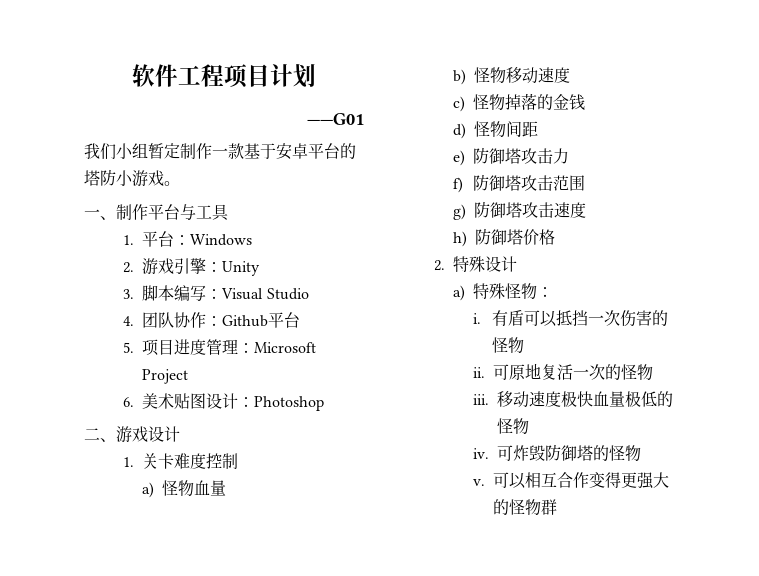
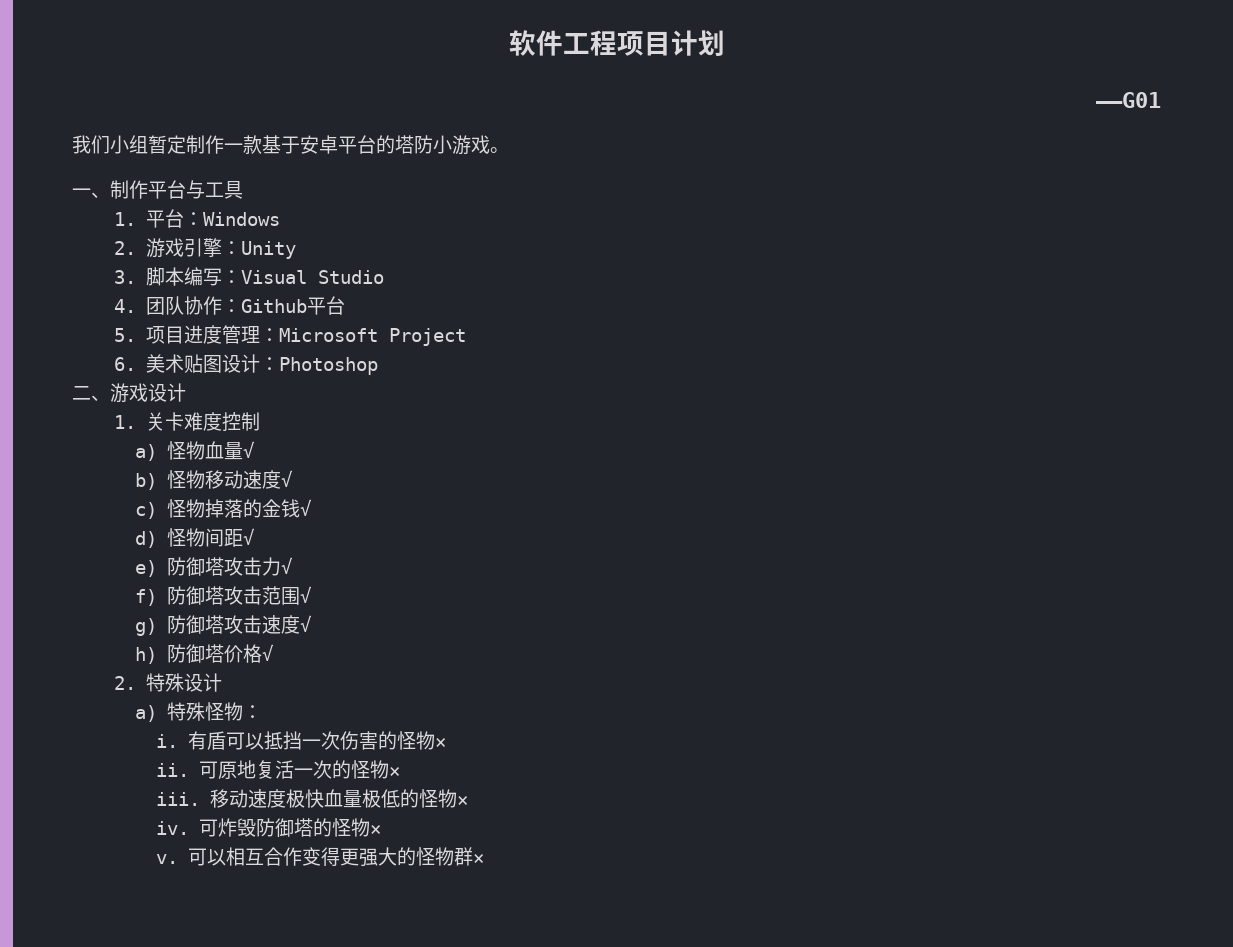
- a)怪物血量
+ a)怪物血量√
- b)怪物移动速度
+ b)怪物移动速度√
- c)怪物掉落的金钱
+ c)怪物掉落的金钱√
- d)怪物间距
+ d)怪物间距√
- e)防御塔攻击力
+ e)防御塔攻击力√
- f)防御塔攻击范围
+ f)防御塔攻击范围√
- g)防御塔攻击速度
+ g)防御塔攻击速度√
- h)防御塔价格
+ h)防御塔价格√
- 有盾可以抵挡一次伤害的怪物
+ 有盾可以抵挡一次伤害的怪物×
- 可原地复活一次的怪物
+ 可原地复活一次的怪物×
- 移动速度极快血量极低的怪物
+ 移动速度极快血量极低的怪物×
- 可炸毁防御塔的怪物
+ 可炸毁防御塔的怪物×
- 可以相互合作变得更强大的怪物群
+ 可以相互合作变得更强大的怪物群×

